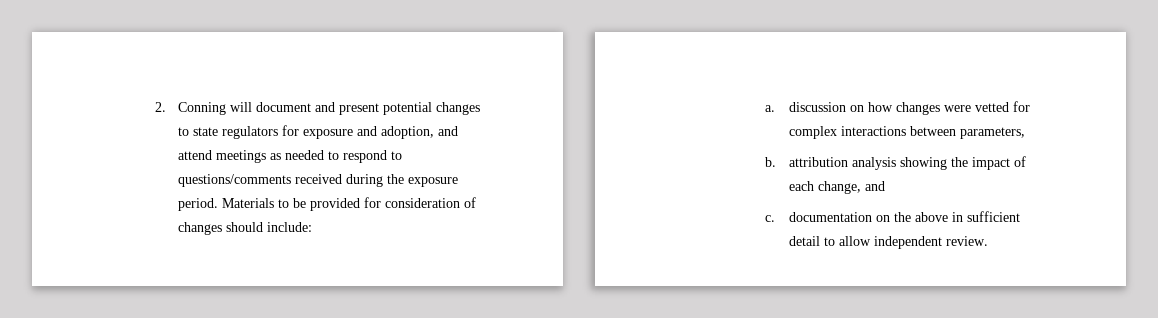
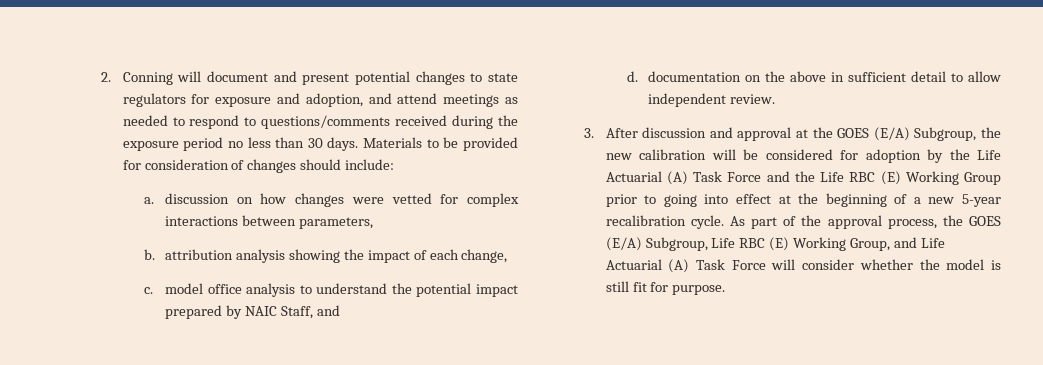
- 2. Conning will document and present potential changes to state regulators for exposure and adoption, and attend meetings as needed to respond to questions/comments received during the exposure period.
+ 2. Conning will document and present potential changes to state regulators for exposure and adoption, and attend meetings as needed to respond to questions/comments received during the exposure period no less than 30 days.
- b. attribution analysis showing the impact of each change, and
+ b. attribution analysis showing the impact of each change,
+ c. model office analysis to understand the potential impact prepared by NAIC Staff, and
- c. documentation on the above in sufficient detail to allow independent review.
+ d. documentation on the above in sufficient detail to allow independent review.
+ 3. After discussion and approval at the GOES (E/A) Subgroup, the new calibration will be considered for adoption by the Life Actuarial (A) Task Force and the Life RBC (E) Working Group prior to going into effect at the beginning of a new 5-year recalibration cycle. As part of the approval process, the GOES (E/A) Subgroup, Life RBC (E) Working Group, and Life Actuarial (A) Task Force will consider whether the model is still fit for purpose.

